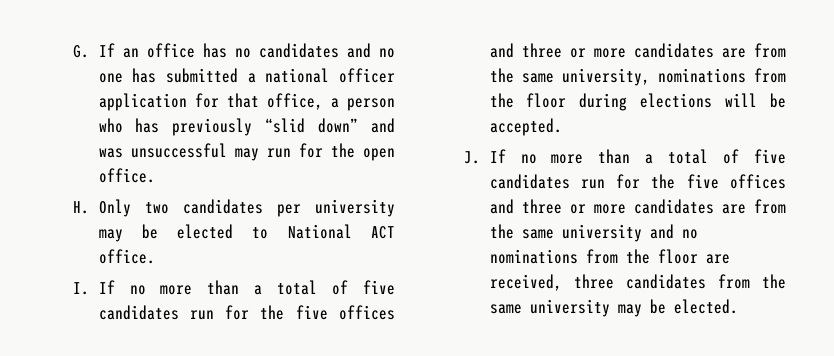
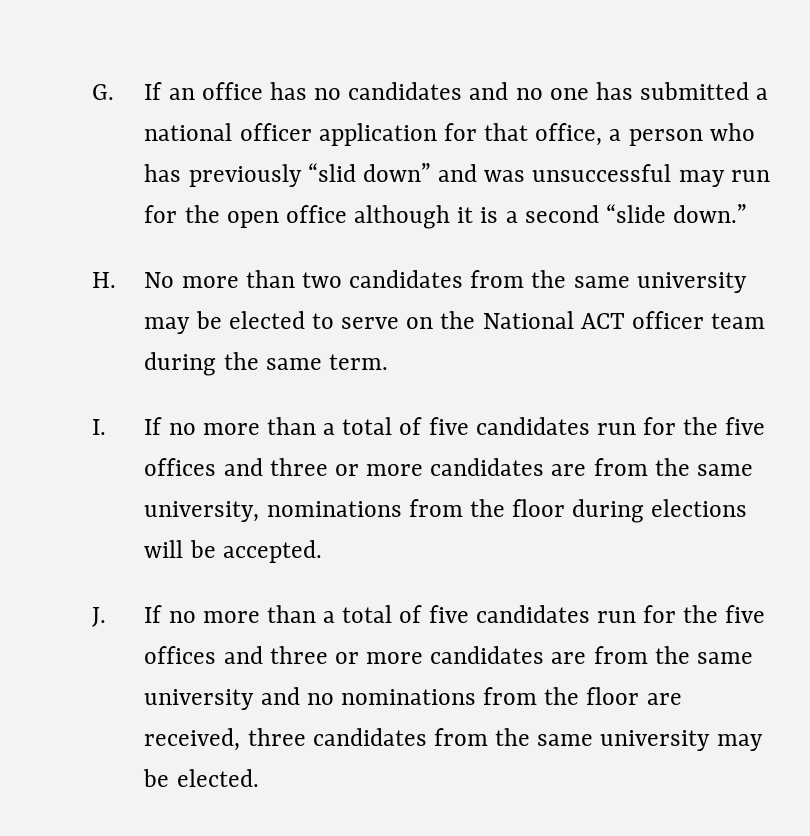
- G. If an office has no candidates and no one has submitted a national officer application for that office, a person who has previously “slid down” and was unsuccessful may run for the open office.
- H. Only two candidates per university may be elected to National ACT office.
+ G. If an office has no candidates and no one has submitted a national officer application for that office, a person who has previously “slid down” and was unsuccessful may run for the open office although it is a second “slide down.”
+ H. No more than two candidates from the same university may be elected to serve on the National ACT officer team during the same term.

